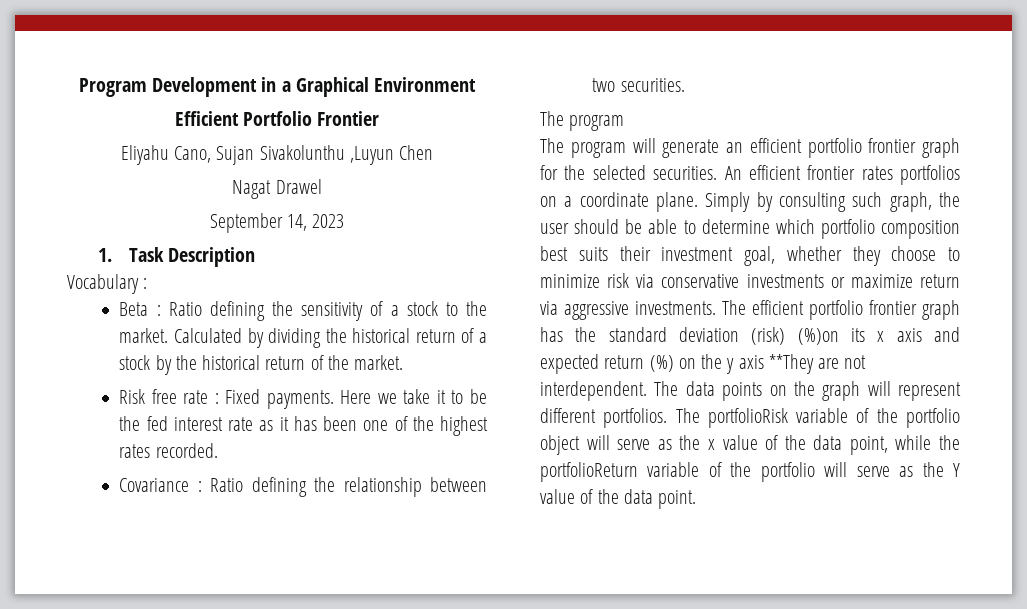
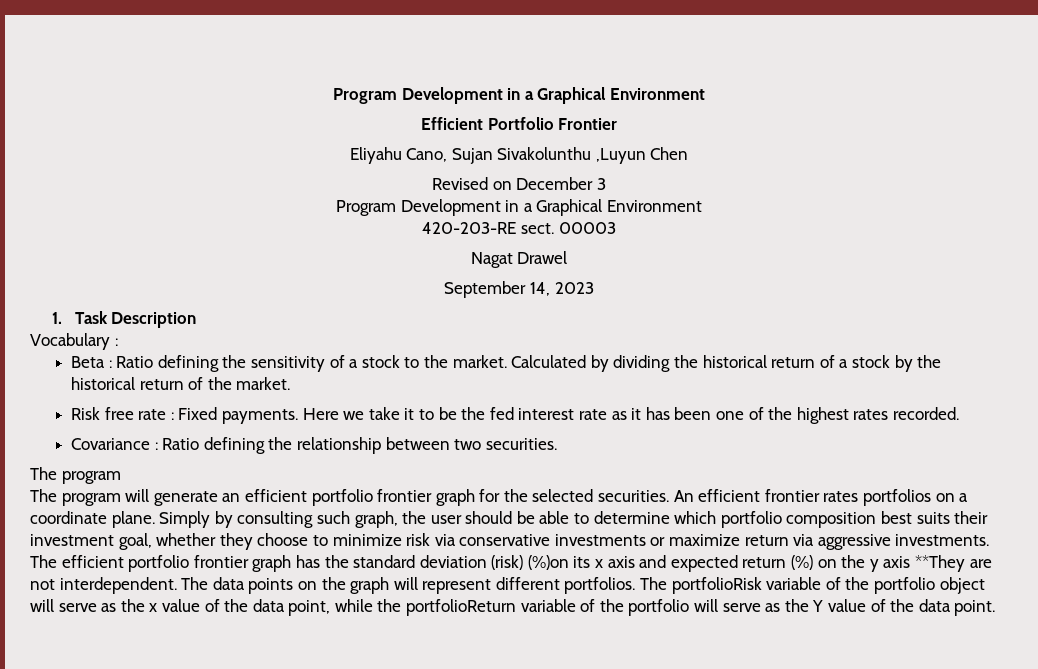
+ Revised on December 3
+ Program Development in a Graphical Environment
+ 420-203-RE sect. 00003

